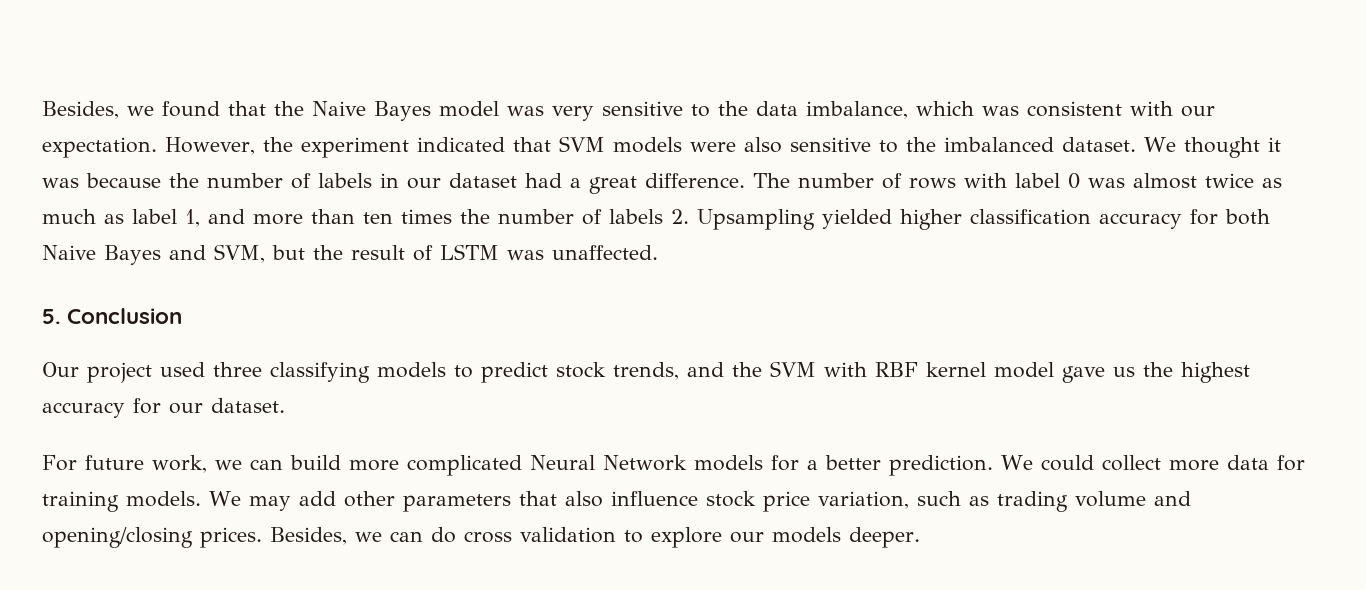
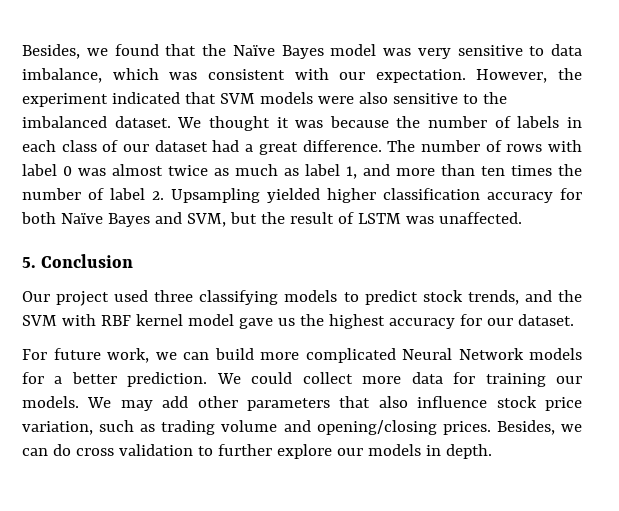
- Besides, we found that the Naive Bayes model was very sensitive to the data imbalance, which was consistent with our expectation.
+ Besides, we found that the Naïve Bayes model was very sensitive to data imbalance, which was consistent with our expectation.
- We thought it was because the number of labels in our dataset had a great difference.
+ We thought it was because the number of labels in each class of our dataset had a great difference.
- The number of rows with label 0 was almost twice as much as label 1, and more than ten times the number of labels 2. Upsampling yielded higher classification accuracy for both Naive Bayes and SVM, but the result of LSTM was unaffected.
+ The number of rows with label 0 was almost twice as much as label 1, and more than ten times the number of label 2. Upsampling yielded higher classification accuracy for both Naïve Bayes and SVM, but the result of LSTM was unaffected.
- We could collect more data for training models.
+ We could collect more data for training our models.
- Besides, we can do cross validation to explore our models deeper.
+ Besides, we can do cross validation to further explore our models in depth.

